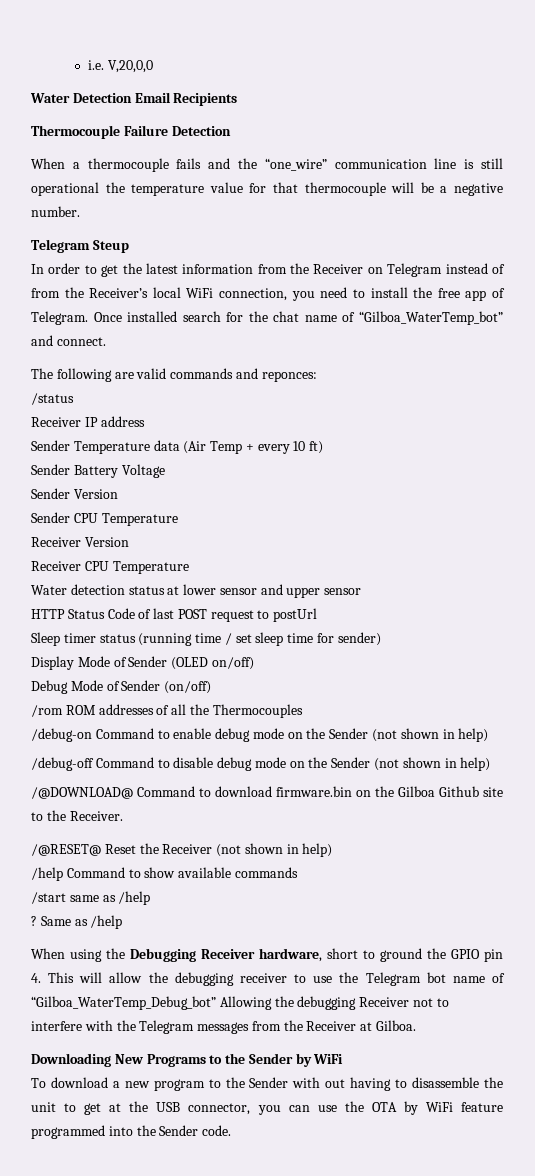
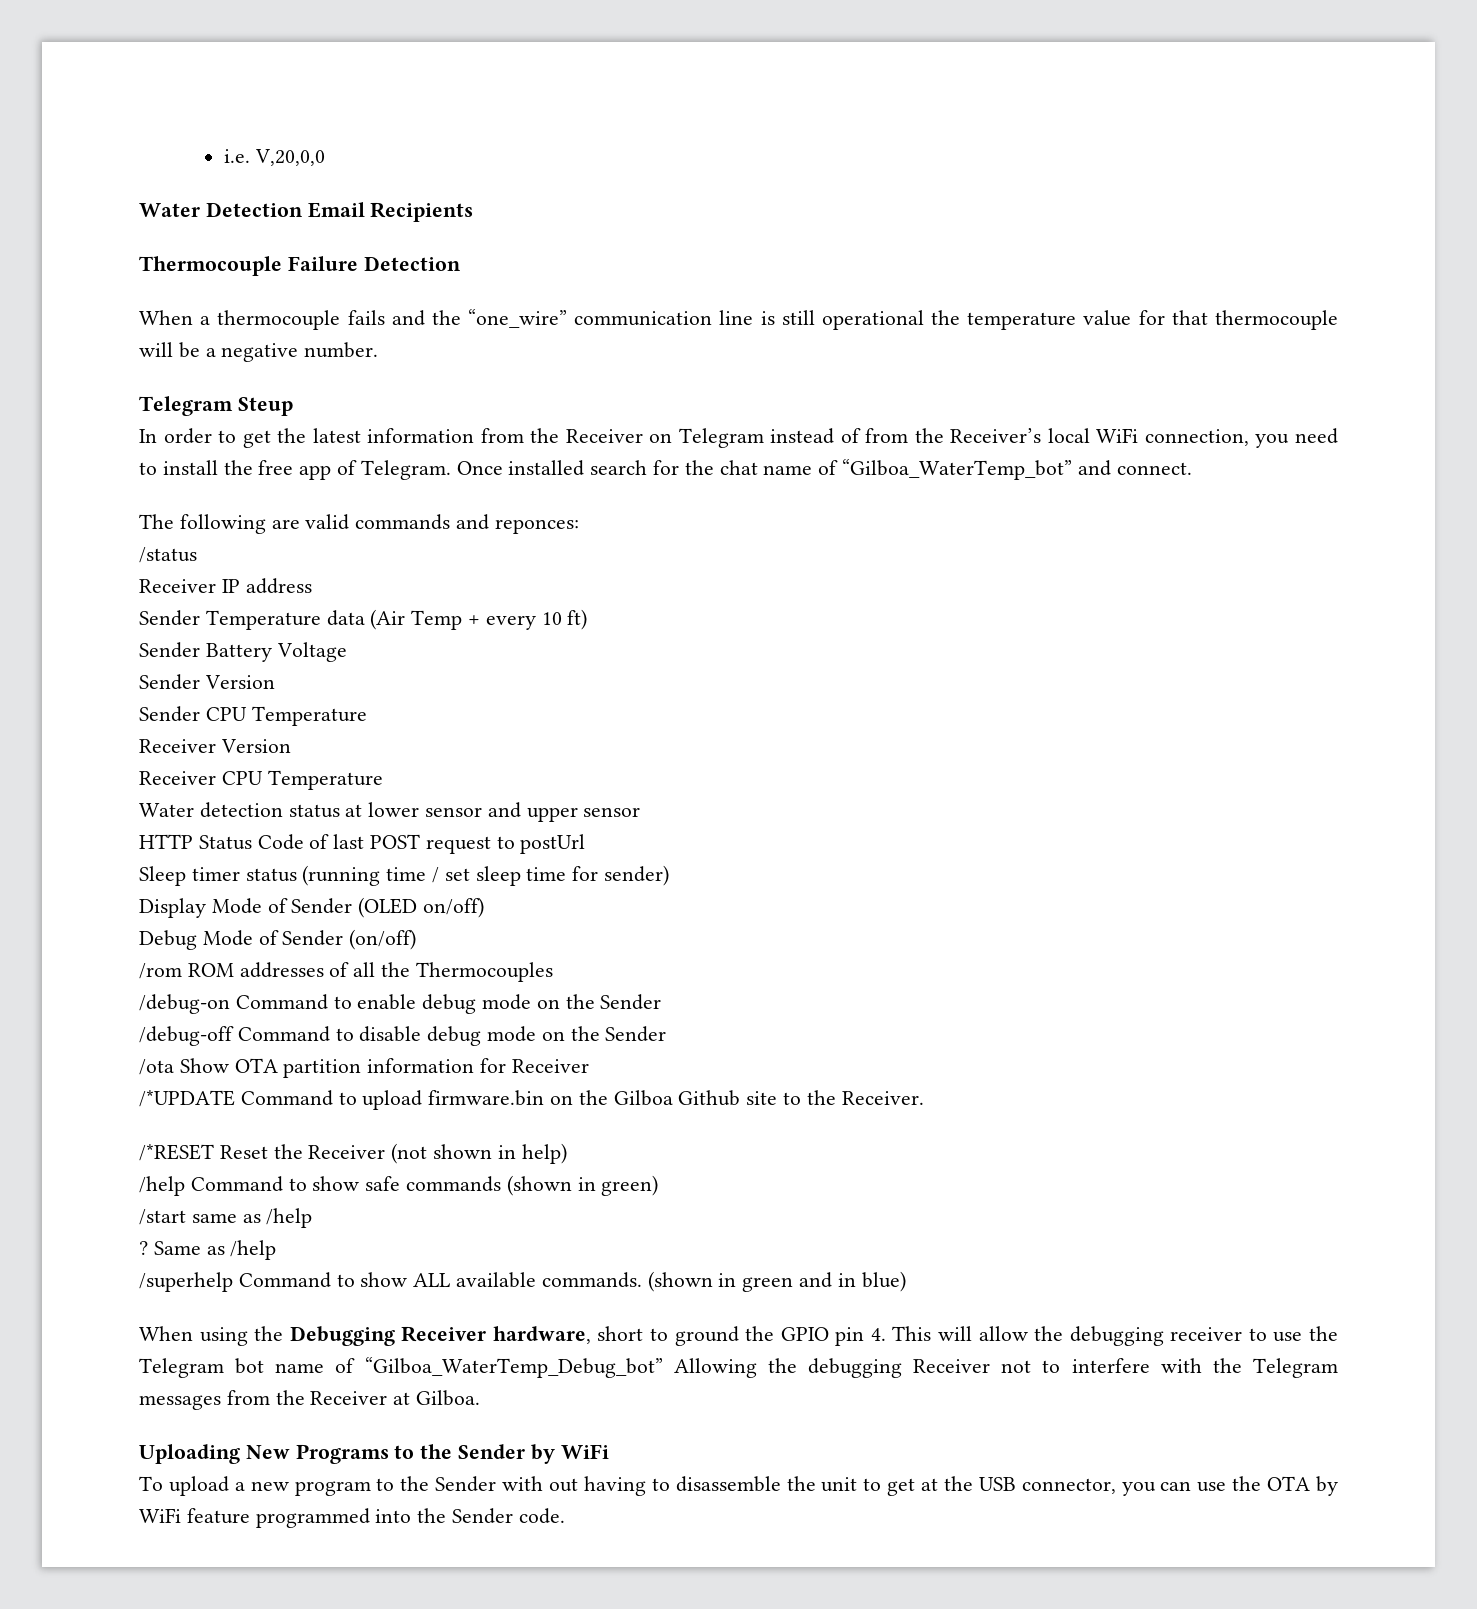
- /debug-on Command to enable debug mode on the Sender (not shown in help)
+ /debug-on Command to enable debug mode on the Sender
- /debug-off Command to disable debug mode on the Sender (not shown in help)
- /@DOWNLOAD@ Command to download firmware.bin on the Gilboa Github site to the Receiver.
+ /debug-off Command to disable debug mode on the Sender
+ /ota Show OTA partition information for Receiver
+ /*UPDATE Command to upload firmware.bin on the Gilboa Github site to the Receiver.
- /@RESET@ Reset the Receiver (not shown in help)
+ /*RESET Reset the Receiver (not shown in help)
- /help Command to show available commands
+ /help Command to show safe commands (shown in green)
+ /superhelp Command to show ALL available commands. (shown in green and in blue)
- Downloading New Programs to the Sender by WiFi
+ Uploading New Programs to the Sender by WiFi
- To download a new program to the Sender with out having to disassemble the unit to get at the USB connector, you can use the OTA by WiFi feature programmed into the Sender code.
+ To upload a new program to the Sender with out having to disassemble the unit to get at the USB connector, you can use the OTA by WiFi feature programmed into the Sender code.

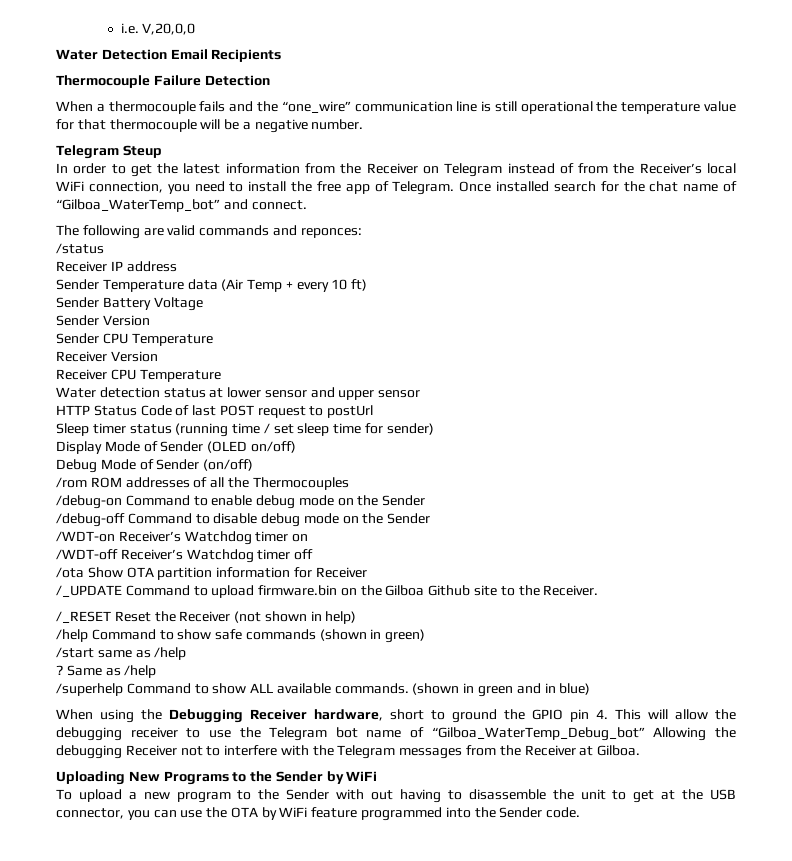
+ /WDT-on Receiver’s Watchdog timer on
+ /WDT-off Receiver’s Watchdog timer off
- /*UPDATE Command to upload firmware.bin on the Gilboa Github site to the Receiver.
+ /_UPDATE Command to upload firmware.bin on the Gilboa Github site to the Receiver.
- /*RESET Reset the Receiver (not shown in help)
+ /_RESET Reset the Receiver (not shown in help)

